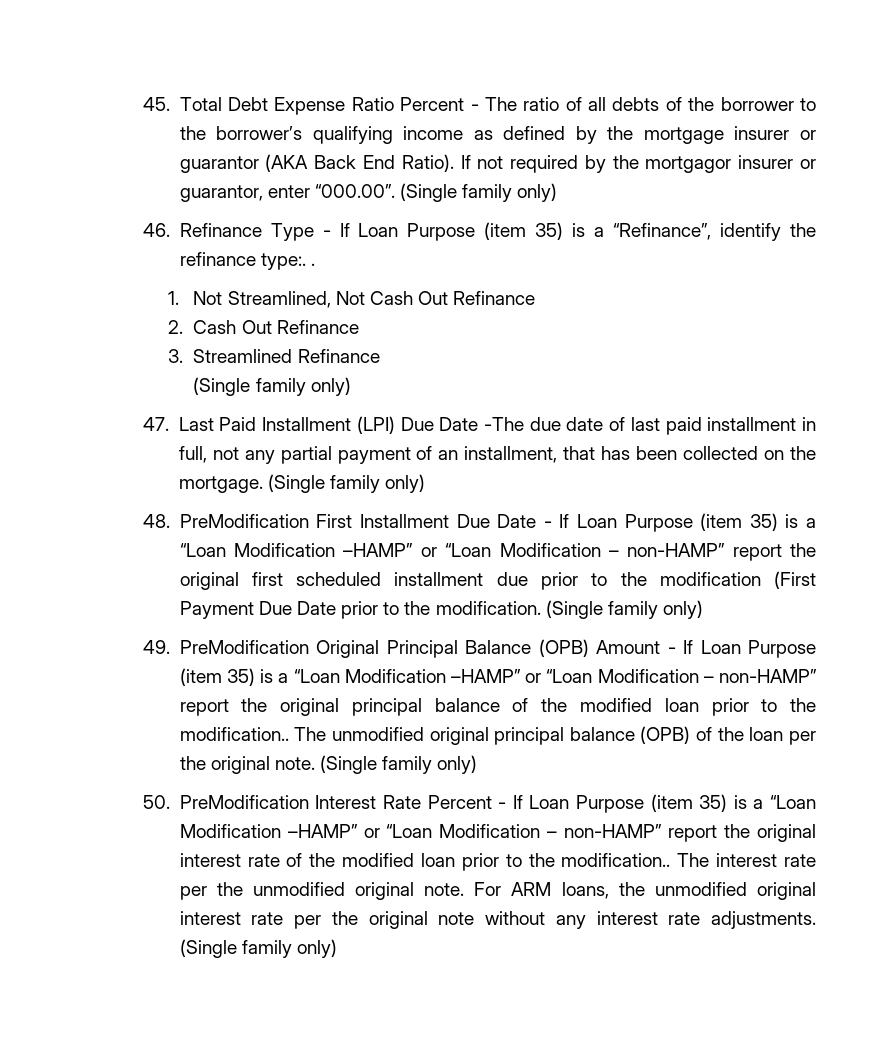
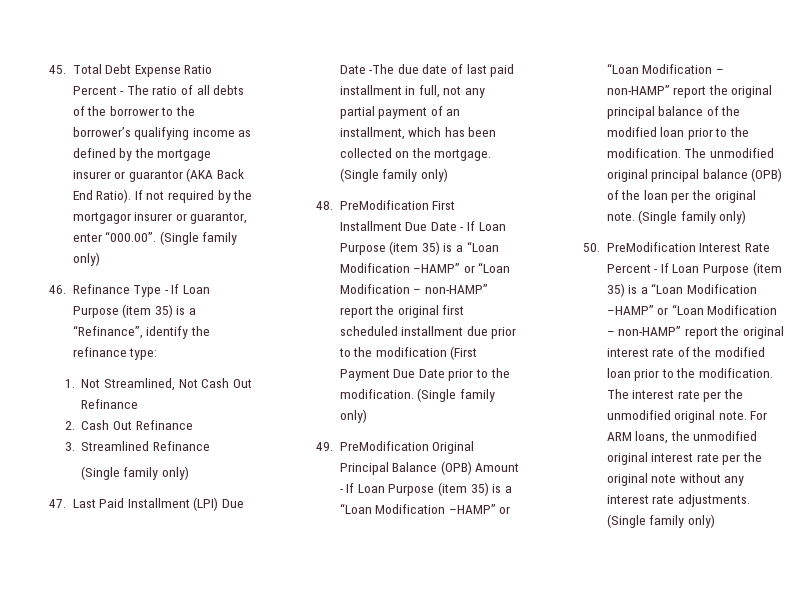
- 46. Refinance Type - If Loan Purpose (item 35) is a “Refinance”, identify the refinance type:. .
+ 46. Refinance Type - If Loan Purpose (item 35) is a “Refinance”, identify the refinance type:
- 47. Last Paid Installment (LPI) Due Date -The due date of last paid installment in full, not any partial payment of an installment, that has been collected on the mortgage.
+ 47. Last Paid Installment (LPI) Due Date -The due date of last paid installment in full, not any partial payment of an installment, which has been collected on the mortgage.
- 49. PreModification Original Principal Balance (OPB) Amount - If Loan Purpose (item 35) is a “Loan Modification –HAMP” or “Loan Modification – non-HAMP” report the original principal balance of the modified loan prior to the modification..
+ 49. PreModification Original Principal Balance (OPB) Amount - If Loan Purpose (item 35) is a “Loan Modification –HAMP” or “Loan Modification – non-HAMP” report the original principal balance of the modified loan prior to the modification.
- 50. PreModification Interest Rate Percent - If Loan Purpose (item 35) is a “Loan Modification –HAMP” or “Loan Modification – non-HAMP” report the original interest rate of the modified loan prior to the modification..
+ 50. PreModification Interest Rate Percent - If Loan Purpose (item 35) is a “Loan Modification –HAMP” or “Loan Modification – non-HAMP” report the original interest rate of the modified loan prior to the modification.

